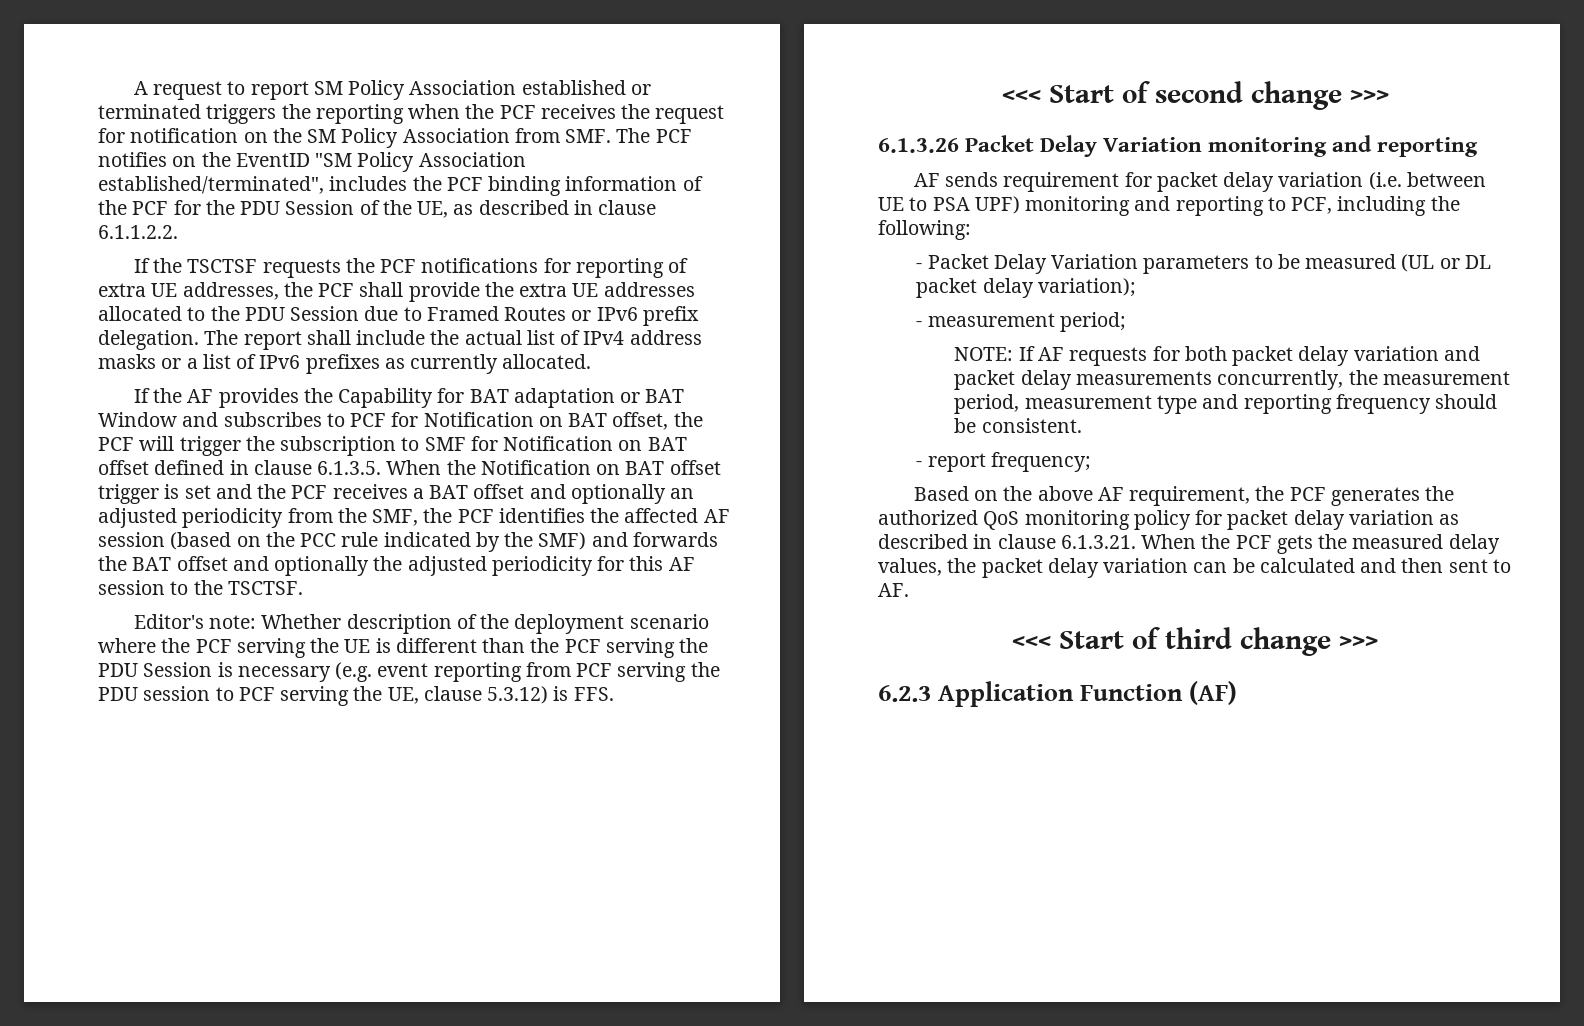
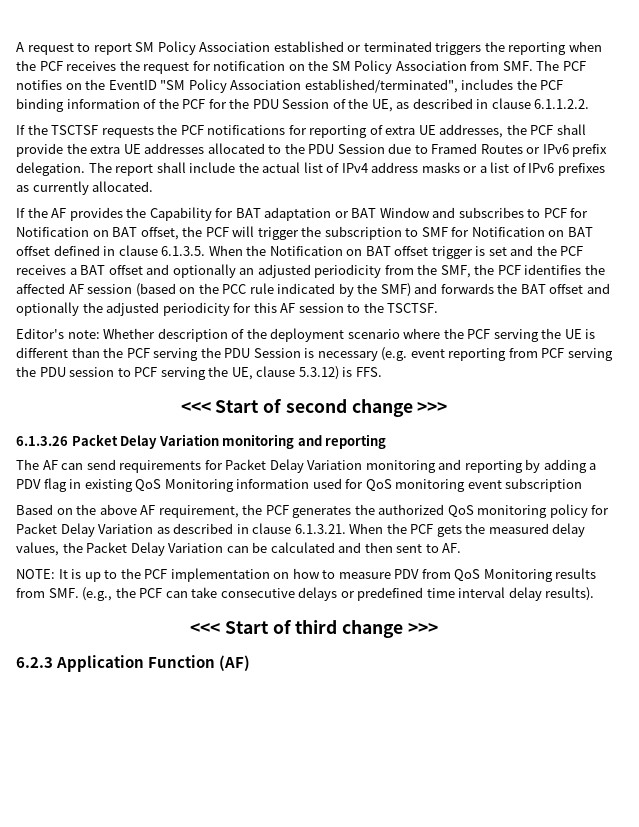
- AF sends requirement for packet delay variation (i.e. between UE to PSA UPF) monitoring and reporting to PCF, including the following:
- - Packet Delay Variation parameters to be measured (UL or DL packet delay variation);
- - measurement period;
- NOTE: If AF requests for both packet delay variation and packet delay measurements concurrently, the measurement period, measurement type and reporting frequency should be consistent.
- - report frequency;
+ The AF can send requirements for Packet Delay Variation monitoring and reporting by adding a PDV flag in existing QoS Monitoring information used for QoS monitoring event subscription
- Based on the above AF requirement, the PCF generates the authorized QoS monitoring policy for packet delay variation as described in clause 6.1.3.21. When the PCF gets the measured delay values, the packet delay variation can be calculated and then sent to AF.
+ Based on the above AF requirement, the PCF generates the authorized QoS monitoring policy for Packet Delay Variation as described in clause 6.1.3.21. When the PCF gets the measured delay values, the Packet Delay Variation can be calculated and then sent to AF.
+ NOTE: It is up to the PCF implementation on how to measure PDV from QoS Monitoring results from SMF. (e.g., the PCF can take consecutive delays or predefined time interval delay results).

